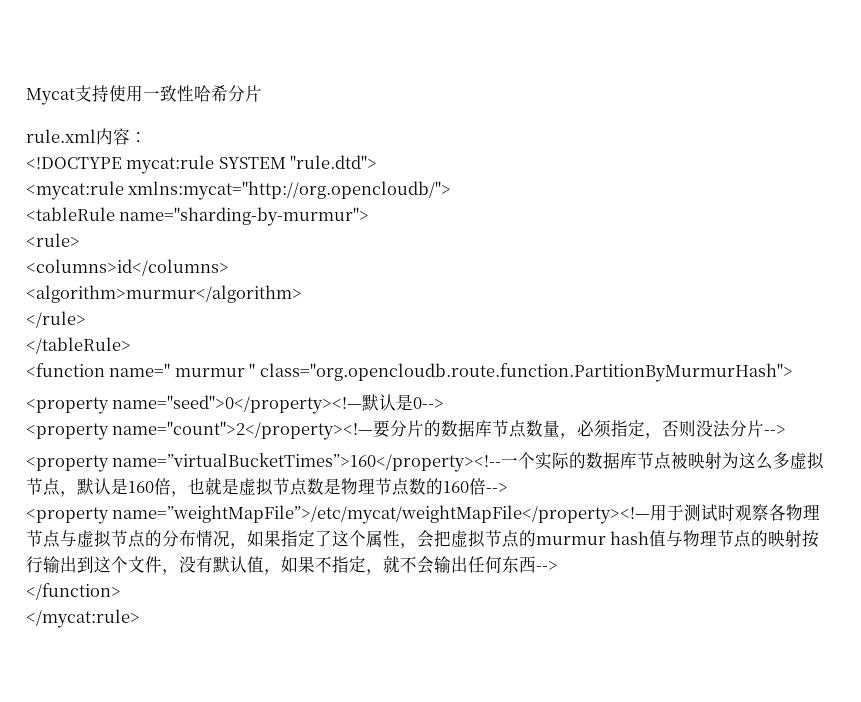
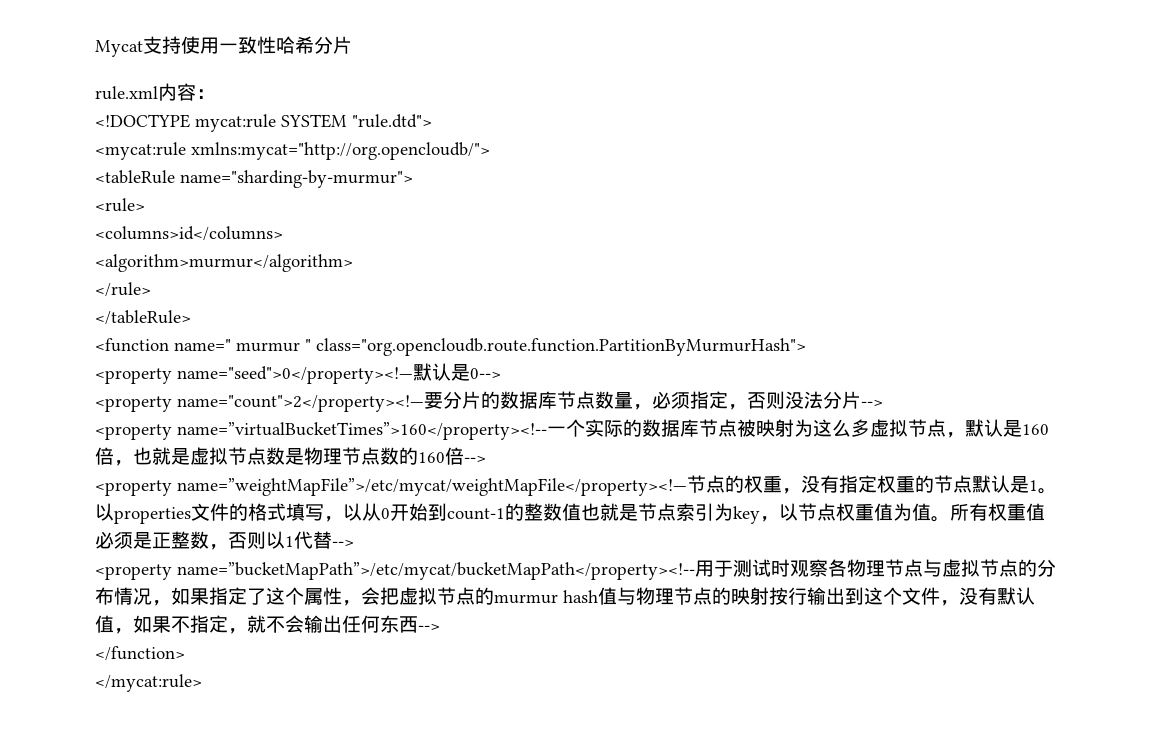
- <property name=”weightMapFile”>/etc/mycat/weightMapFile</property><!—用于测试时观察各物理节点与虚拟节点的分布情况，如果指定了这个属性，会把虚拟节点的murmur hash值与物理节点的映射按行输出到这个文件，没有默认值，如果不指定，就不会输出任何东西-->
+ <property name=”weightMapFile”>/etc/mycat/weightMapFile</property><!—节点的权重，没有指定权重的节点默认是1。以properties文件的格式填写，以从0开始到count-1的整数值也就是节点索引为key，以节点权重值为值。所有权重值必须是正整数，否则以1代替-->
+ <property name=”bucketMapPath”>/etc/mycat/bucketMapPath</property><!--用于测试时观察各物理节点与虚拟节点的分布情况，如果指定了这个属性，会把虚拟节点的murmur hash值与物理节点的映射按行输出到这个文件，没有默认值，如果不指定，就不会输出任何东西-->

